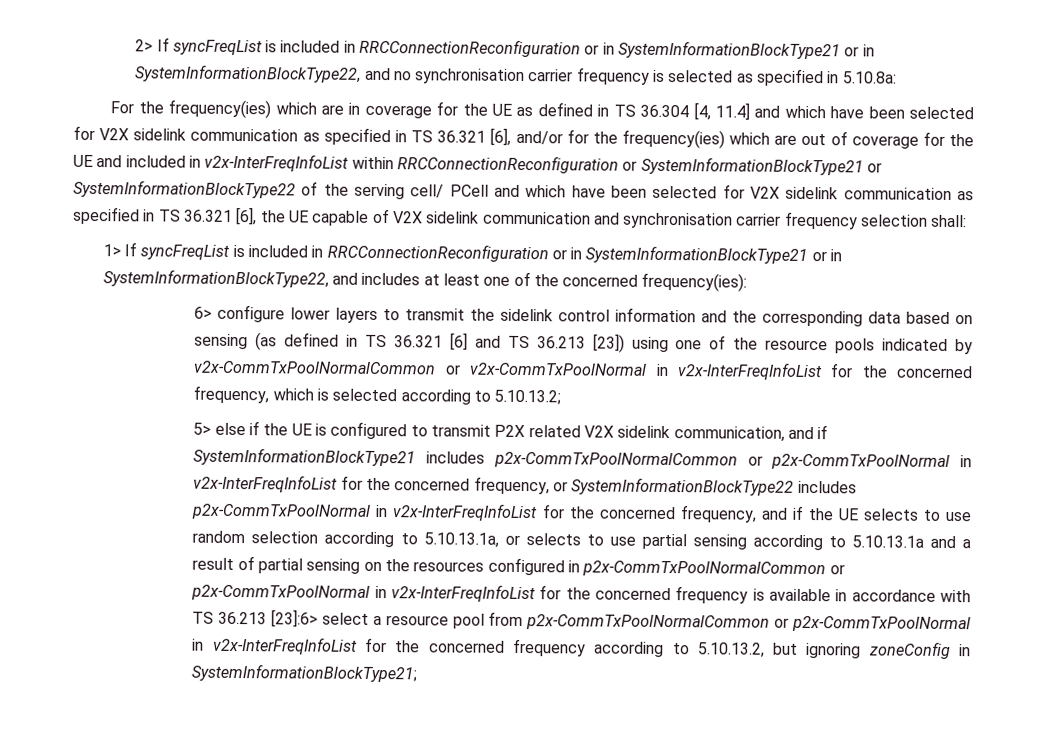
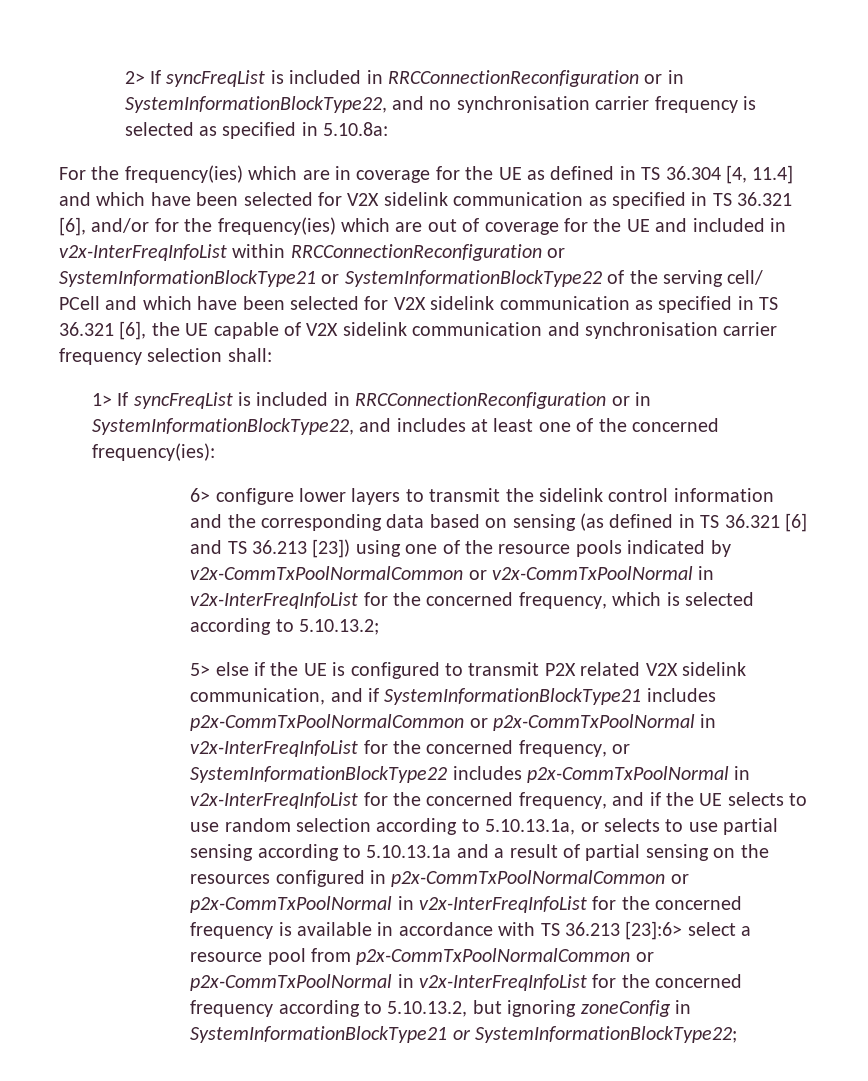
- 2> If syncFreqList is included in RRCConnectionReconfiguration or in SystemInformationBlockType21 or in SystemInformationBlockType22, and no synchronisation carrier frequency is selected as specified in 5.10.8a:
+ 2> If syncFreqList is included in RRCConnectionReconfiguration or in SystemInformationBlockType22, and no synchronisation carrier frequency is selected as specified in 5.10.8a:
- 1> If syncFreqList is included in RRCConnectionReconfiguration or in SystemInformationBlockType21 or in SystemInformationBlockType22, and includes at least one of the concerned frequency(ies):
+ 1> If syncFreqList is included in RRCConnectionReconfiguration or in SystemInformationBlockType22, and includes at least one of the concerned frequency(ies):
- 5> else if the UE is configured to transmit P2X related V2X sidelink communication, and if SystemInformationBlockType21 includes p2x-CommTxPoolNormalCommon or p2x-CommTxPoolNormal in v2x-InterFreqInfoList for the concerned frequency, or SystemInformationBlockType22 includes p2x-CommTxPoolNormal in v2x-InterFreqInfoList for the concerned frequency, and if the UE selects to use random selection according to 5.10.13.1a, or selects to use partial sensing according to 5.10.13.1a and a result of partial sensing on the resources configured in p2x-CommTxPoolNormalCommon or p2x-CommTxPoolNormal in v2x-InterFreqInfoList for the concerned frequency is available in accordance with TS 36.213 [23]:6> select a resource pool from p2x-CommTxPoolNormalCommon or p2x-CommTxPoolNormal in v2x-InterFreqInfoList for the concerned frequency according to 5.10.13.2, but ignoring zoneConfig in SystemInformationBlockType21;
+ 5> else if the UE is configured to transmit P2X related V2X sidelink communication, and if SystemInformationBlockType21 includes p2x-CommTxPoolNormalCommon or p2x-CommTxPoolNormal in v2x-InterFreqInfoList for the concerned frequency, or SystemInformationBlockType22 includes p2x-CommTxPoolNormal in v2x-InterFreqInfoList for the concerned frequency, and if the UE selects to use random selection according to 5.10.13.1a, or selects to use partial sensing according to 5.10.13.1a and a result of partial sensing on the resources configured in p2x-CommTxPoolNormalCommon or p2x-CommTxPoolNormal in v2x-InterFreqInfoList for the concerned frequency is available in accordance with TS 36.213 [23]:6> select a resource pool from p2x-CommTxPoolNormalCommon or p2x-CommTxPoolNormal in v2x-InterFreqInfoList for the concerned frequency according to 5.10.13.2, but ignoring zoneConfig in SystemInformationBlockType21 or SystemInformationBlockType22;

